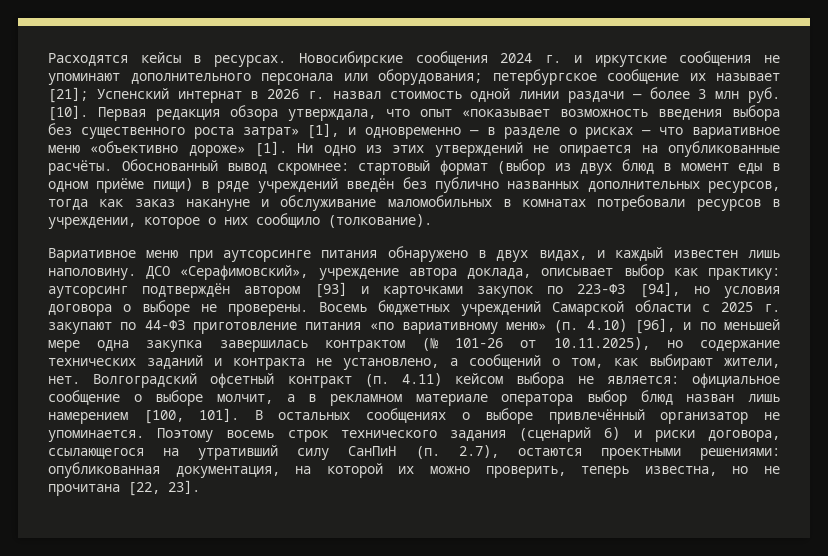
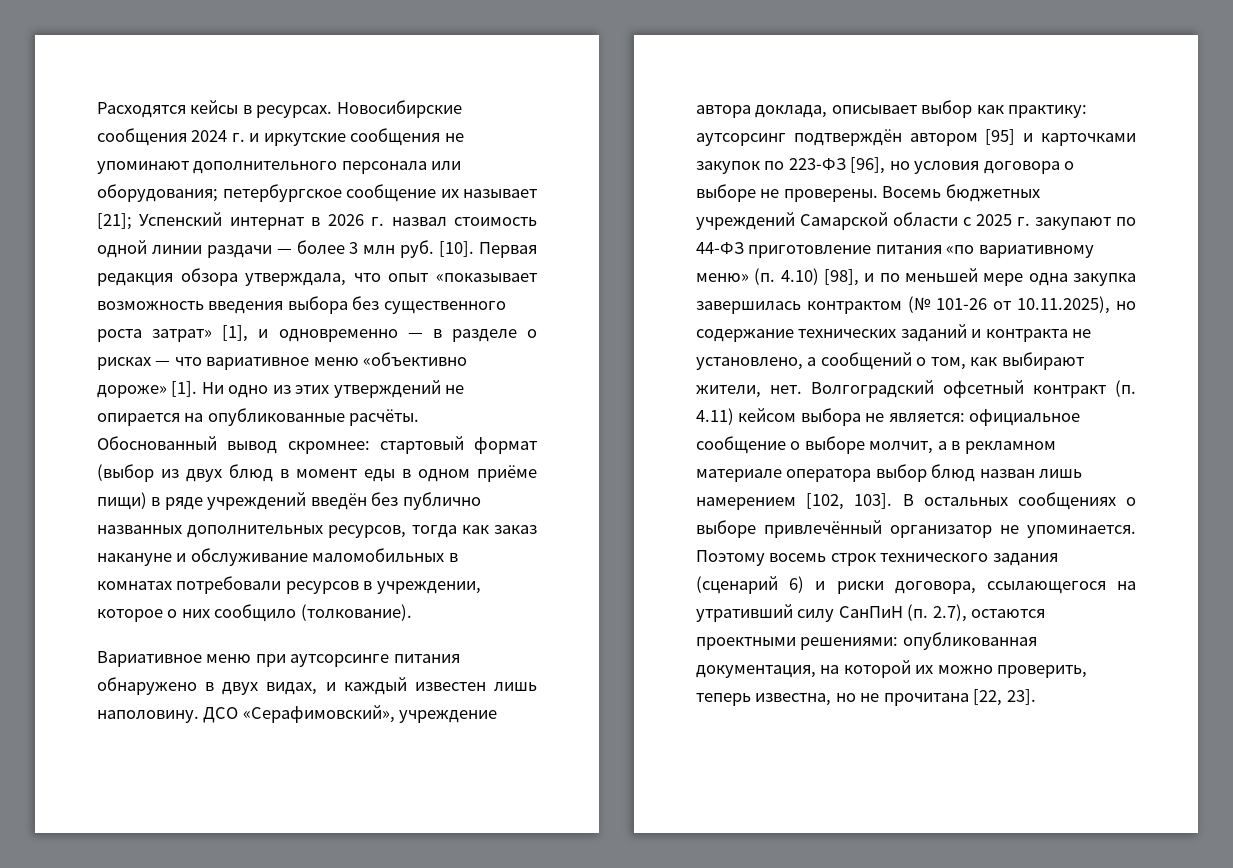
- ДСО «Серафимовский», учреждение автора доклада, описывает выбор как практику: аутсорсинг подтверждён автором [93] и карточками закупок по 223-ФЗ [94], но условия договора о выборе не проверены.
+ ДСО «Серафимовский», учреждение автора доклада, описывает выбор как практику: аутсорсинг подтверждён автором [95] и карточками закупок по 223-ФЗ [96], но условия договора о выборе не проверены.
- Восемь бюджетных учреждений Самарской области с 2025 г. закупают по 44-ФЗ приготовление питания «по вариативному меню» (п. 4.10) [96], и по меньшей мере одна закупка завершилась контрактом (№ 101-26 от 10.11.2025), но содержание технических заданий и контракта не установлено, а сообщений о том, как выбирают жители, нет.
+ Восемь бюджетных учреждений Самарской области с 2025 г. закупают по 44-ФЗ приготовление питания «по вариативному меню» (п. 4.10) [98], и по меньшей мере одна закупка завершилась контрактом (№ 101-26 от 10.11.2025), но содержание технических заданий и контракта не установлено, а сообщений о том, как выбирают жители, нет.
- Волгоградский офсетный контракт (п. 4.11) кейсом выбора не является: официальное сообщение о выборе молчит, а в рекламном материале оператора выбор блюд назван лишь намерением [100, 101].
+ Волгоградский офсетный контракт (п. 4.11) кейсом выбора не является: официальное сообщение о выборе молчит, а в рекламном материале оператора выбор блюд назван лишь намерением [102, 103].

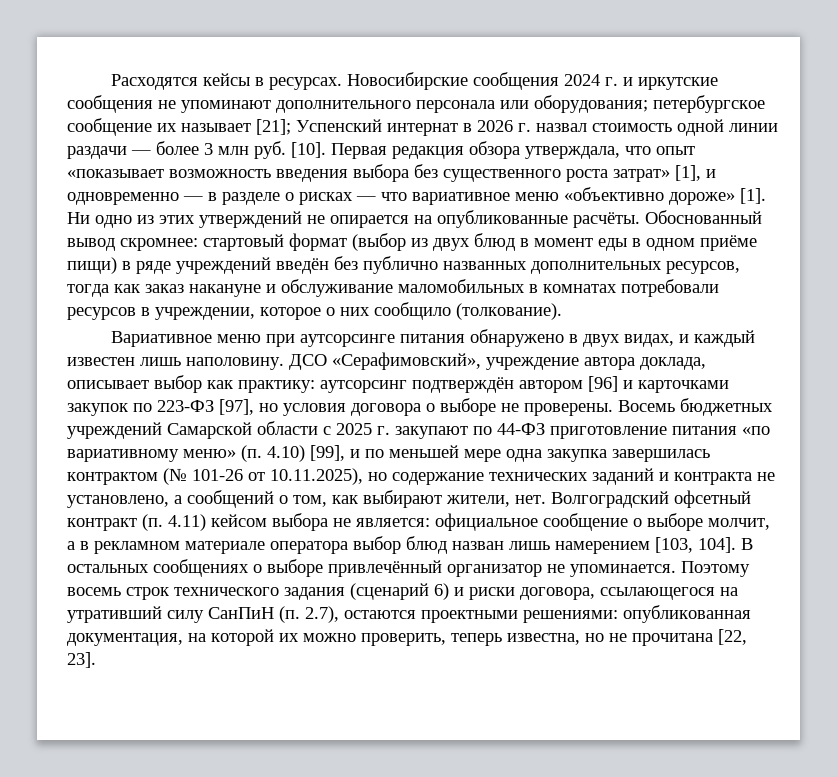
- ДСО «Серафимовский», учреждение автора доклада, описывает выбор как практику: аутсорсинг подтверждён автором [95] и карточками закупок по 223-ФЗ [96], но условия договора о выборе не проверены.
+ ДСО «Серафимовский», учреждение автора доклада, описывает выбор как практику: аутсорсинг подтверждён автором [96] и карточками закупок по 223-ФЗ [97], но условия договора о выборе не проверены.
- Восемь бюджетных учреждений Самарской области с 2025 г. закупают по 44-ФЗ приготовление питания «по вариативному меню» (п. 4.10) [98], и по меньшей мере одна закупка завершилась контрактом (№ 101-26 от 10.11.2025), но содержание технических заданий и контракта не установлено, а сообщений о том, как выбирают жители, нет.
+ Восемь бюджетных учреждений Самарской области с 2025 г. закупают по 44-ФЗ приготовление питания «по вариативному меню» (п. 4.10) [99], и по меньшей мере одна закупка завершилась контрактом (№ 101-26 от 10.11.2025), но содержание технических заданий и контракта не установлено, а сообщений о том, как выбирают жители, нет.
- Волгоградский офсетный контракт (п. 4.11) кейсом выбора не является: официальное сообщение о выборе молчит, а в рекламном материале оператора выбор блюд назван лишь намерением [102, 103].
+ Волгоградский офсетный контракт (п. 4.11) кейсом выбора не является: официальное сообщение о выборе молчит, а в рекламном материале оператора выбор блюд назван лишь намерением [103, 104].

